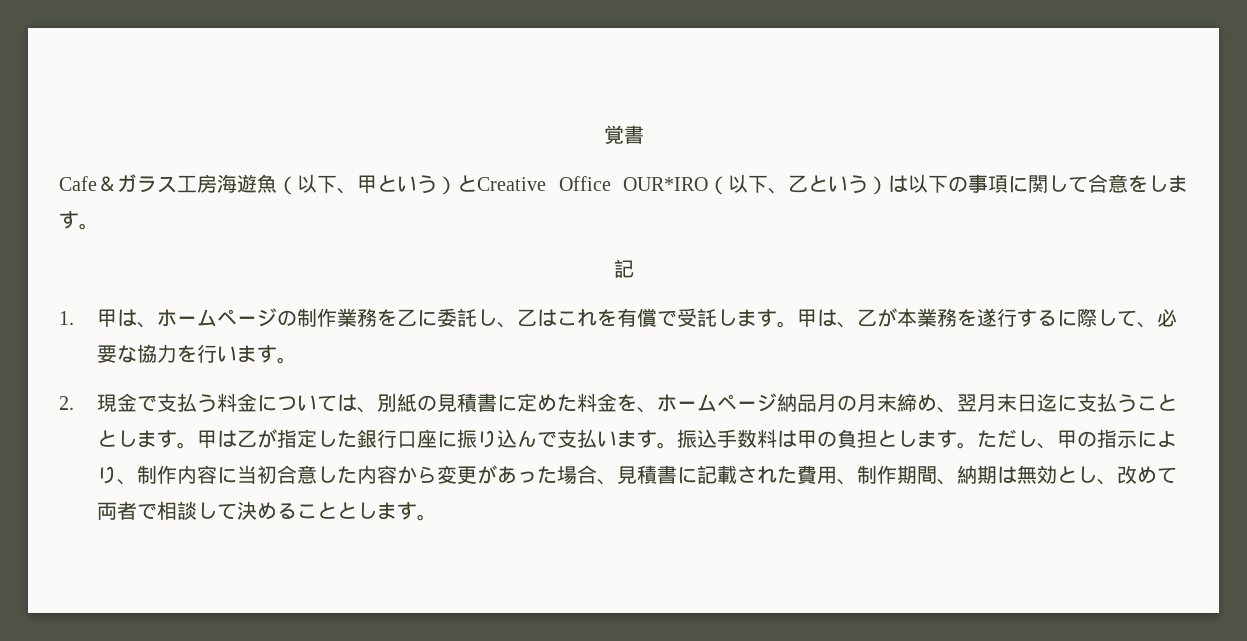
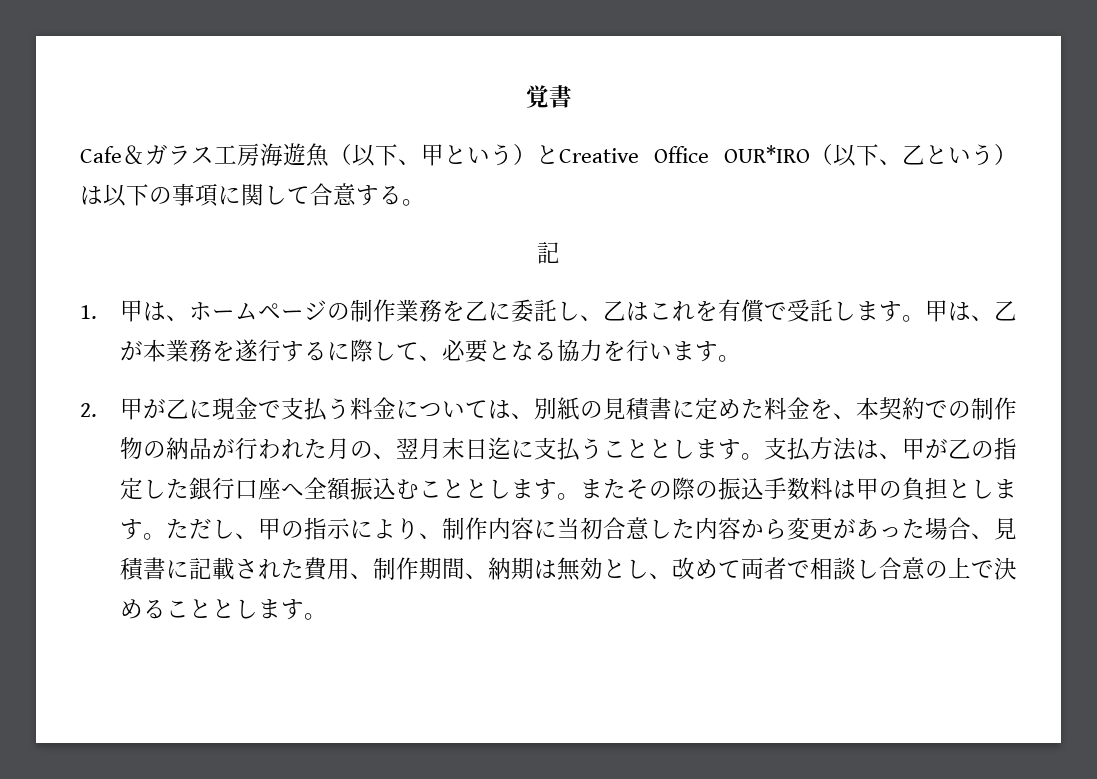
- Cafe＆ガラス工房海遊魚（以下、甲という）とCreative Office OUR*IRO（以下、乙という）は以下の事項に関して合意をします。
+ Cafe＆ガラス工房海遊魚（以下、甲という）とCreative Office OUR*IRO（以下、乙という）は以下の事項に関して合意する。
- 甲は、乙が本業務を遂行するに際して、必要な協力を行います。
+ 甲は、乙が本業務を遂行するに際して、必要となる協力を行います。
- 2.現金で支払う料金については、別紙の見積書に定めた料金を、ホームページ納品月の月末締め、翌月末日迄に支払うこととします。
+ 2.甲が乙に現金で支払う料金については、別紙の見積書に定めた料金を、本契約での制作物の納品が行われた月の、翌月末日迄に支払うこととします。
- 甲は乙が指定した銀行口座に振り込んで支払います。振込手数料は甲の負担とします。
+ 支払方法は、甲が乙の指定した銀行口座へ全額振込むこととします。またその際の振込手数料は甲の負担とします。
- ただし、甲の指示により、制作内容に当初合意した内容から変更があった場合、見積書に記載された費用、制作期間、納期は無効とし、改めて両者で相談して決めることとします。
+ ただし、甲の指示により、制作内容に当初合意した内容から変更があった場合、見積書に記載された費用、制作期間、納期は無効とし、改めて両者で相談し合意の上で決めることとします。

